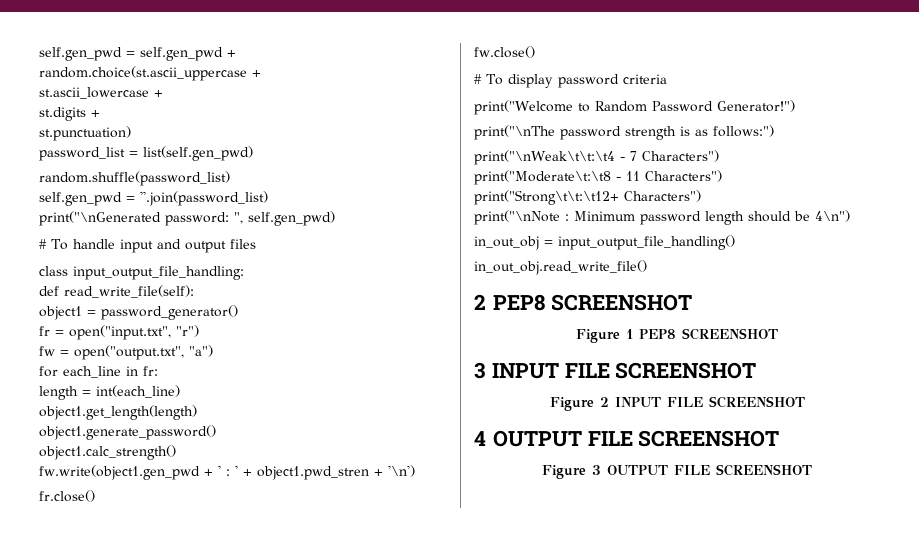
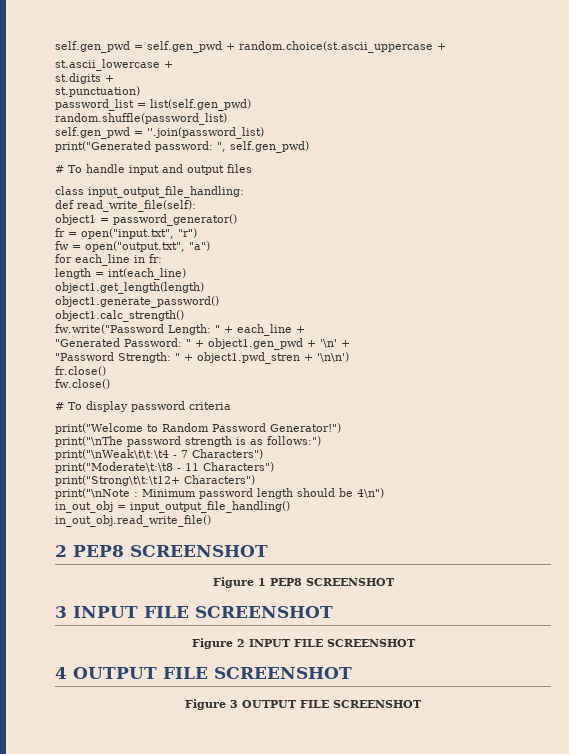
- print("\nGenerated password: ", self.gen_pwd)
+ print("Generated password: ", self.gen_pwd)
- fw.write(object1.gen_pwd + ' : ' + object1.pwd_stren + '\n')
+ fw.write("Password Length: " + each_line +
+ "Generated Password: " + object1.gen_pwd + '\n' +
+ "Password Strength: " + object1.pwd_stren + '\n\n')

